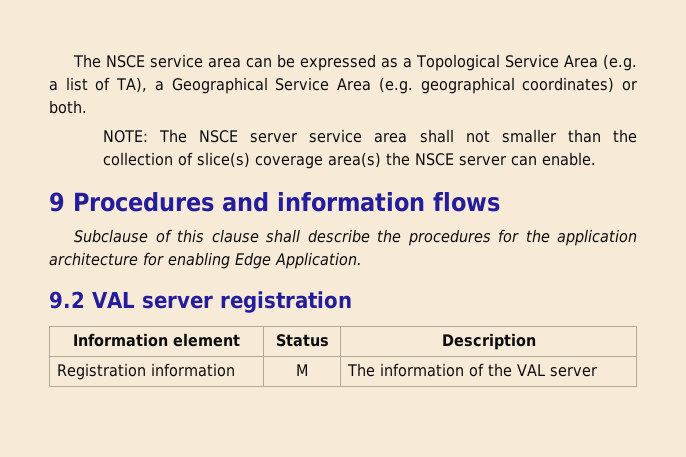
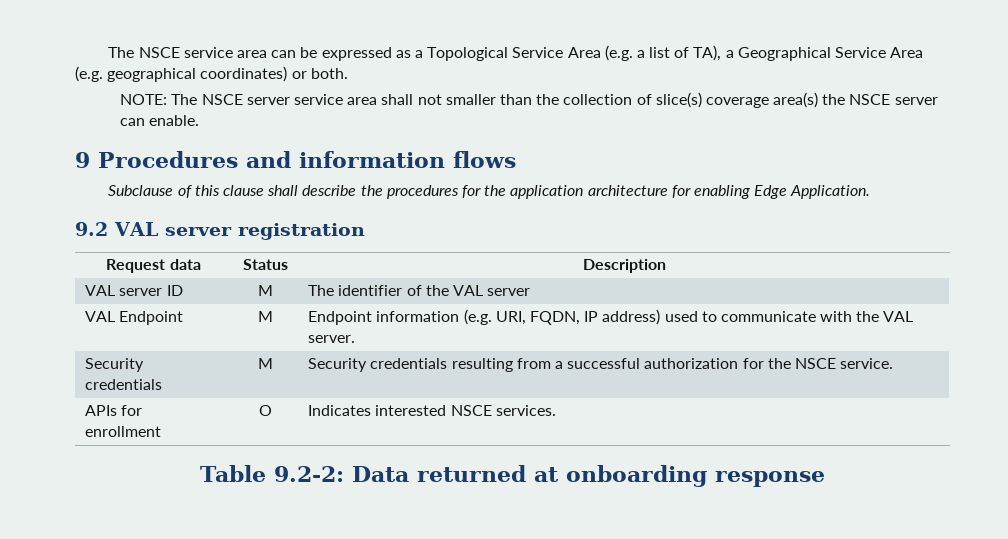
- Information element | Status | Description
+ Request data | Status | Description
- Registration information | M | The information of the VAL server
+ VAL server ID | M | The identifier of the VAL server
+ VAL Endpoint | M | Endpoint information (e.g. URI, FQDN, IP address) used to communicate with the VAL server.
+ Security credentials | M | Security credentials resulting from a successful authorization for the NSCE service.
+ APIs for enrollment | O | Indicates interested NSCE services.
+ Table 9.2-2: Data returned at onboarding response

